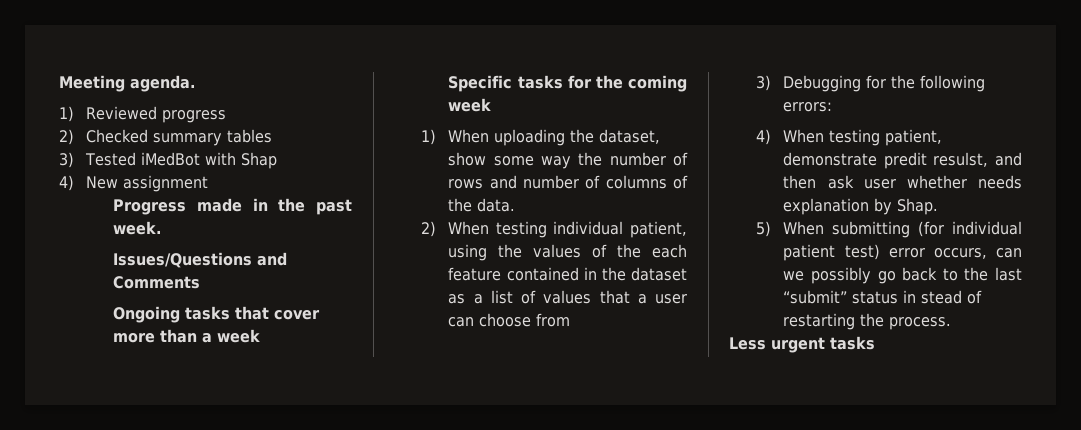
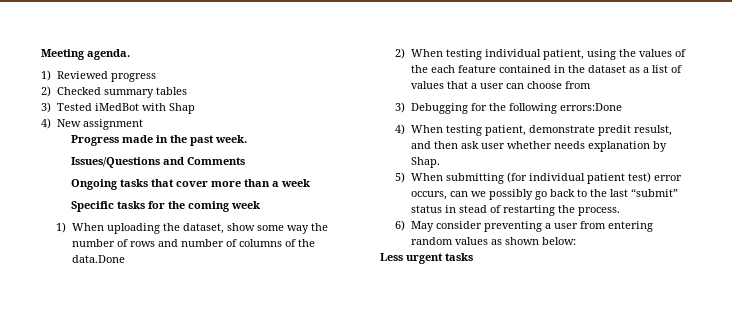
- 1) When uploading the dataset, show some way the number of rows and number of columns of the data.
+ 1) When uploading the dataset, show some way the number of rows and number of columns of the data.Done
- 3) Debugging for the following errors:
+ 3) Debugging for the following errors:Done
+ 6) May consider preventing a user from entering random values as shown below:

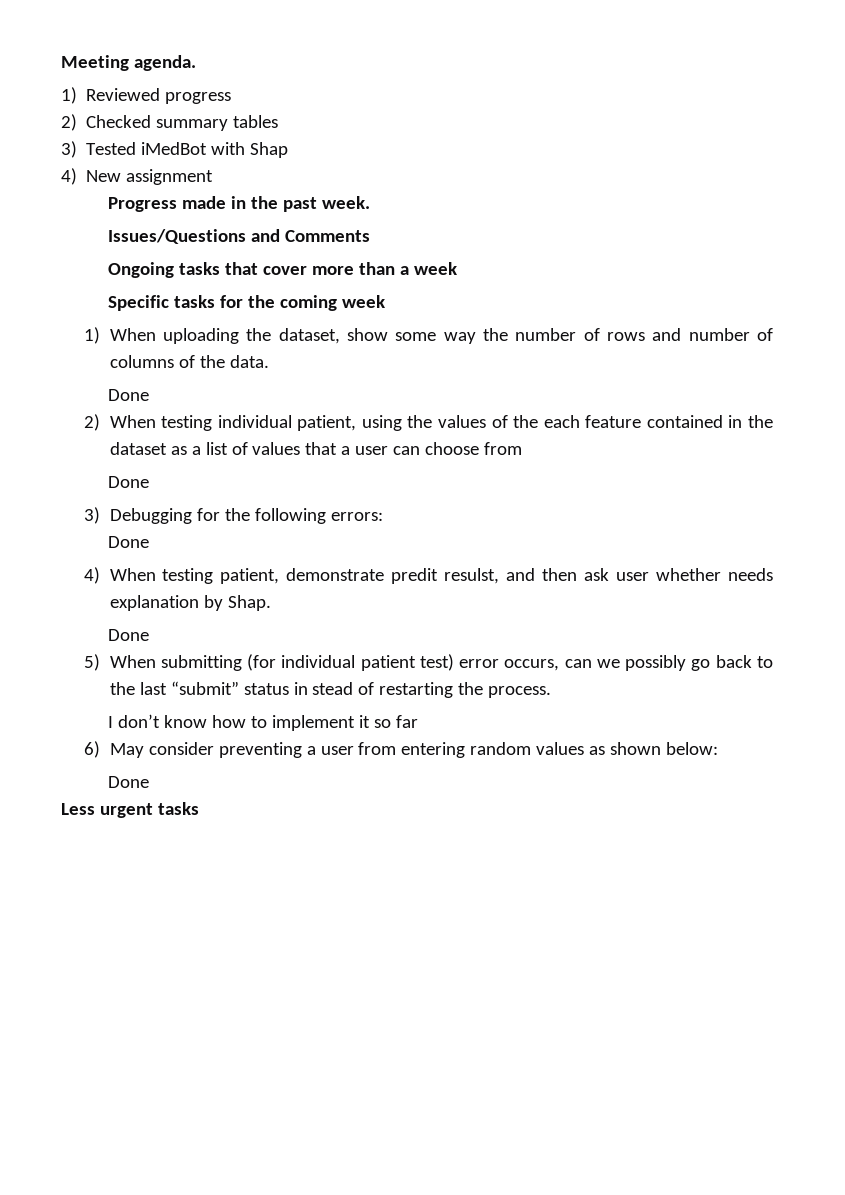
- 1) When uploading the dataset, show some way the number of rows and number of columns of the data.Done
+ 1) When uploading the dataset, show some way the number of rows and number of columns of the data.
+ Done
  2) When testing individual patient, using the values of the each feature contained in the dataset as a list of values that a user can choose from
+ Done
- 3) Debugging for the following errors:Done
+ 3) Debugging for the following errors:
+ Done
  4) When testing patient, demonstrate predit resulst, and then ask user whether needs explanation by Shap.
+ Done
+ I don’t know how to implement it so far
  6) May consider preventing a user from entering random values as shown below:
+ Done

